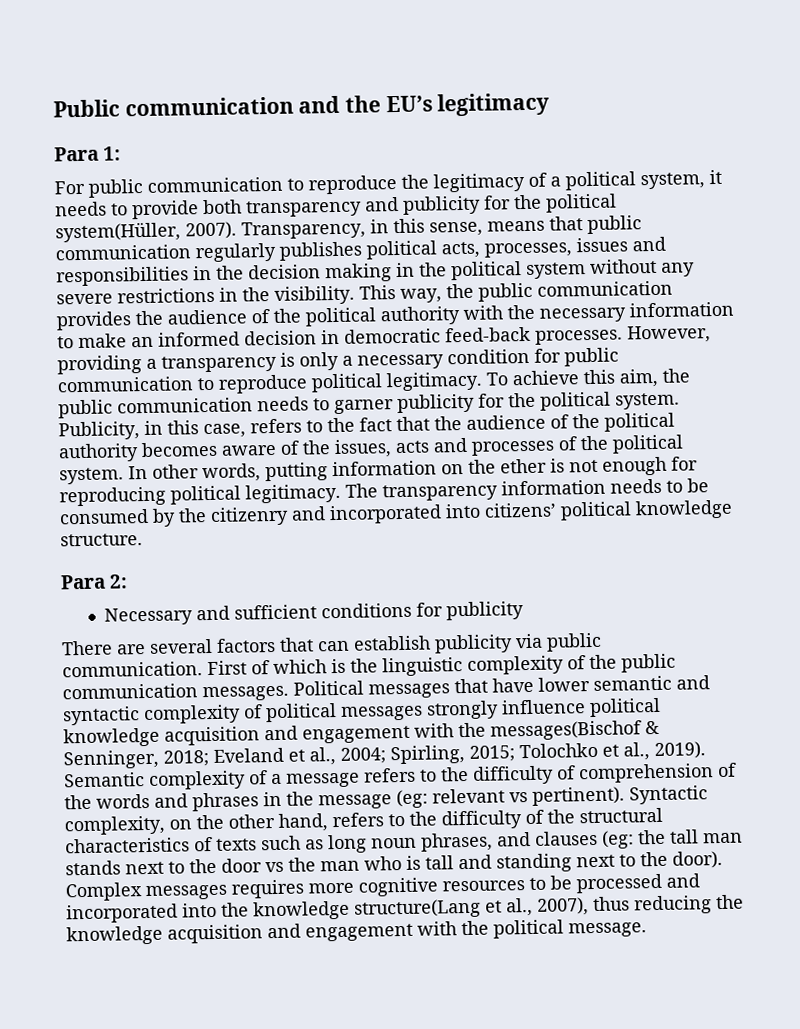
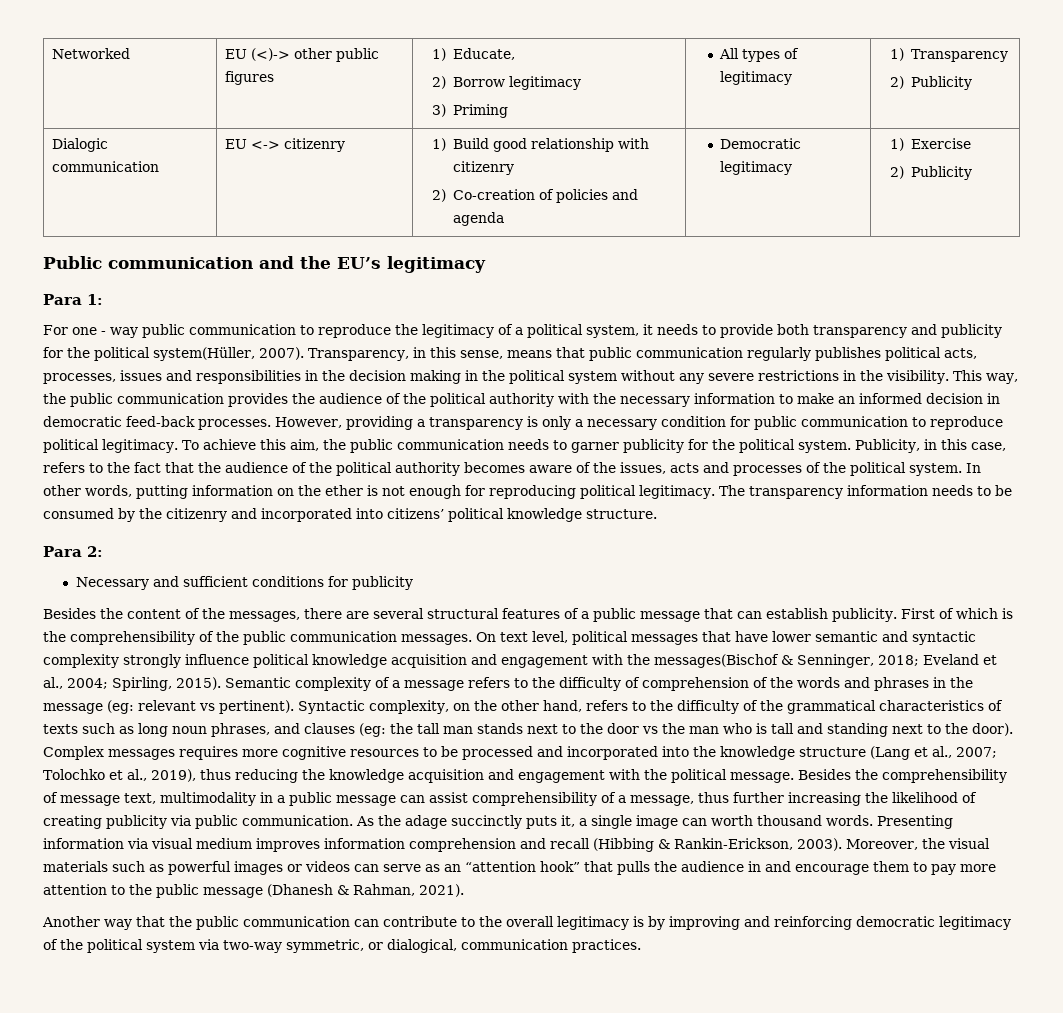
+ Networked | EU (<)-> other public figures | 1) Educate,
+ 2) Borrow legitimacy
+ 3) Priming | All types of legitimacy | 1) Transparency
+ 2) Publicity
+ Dialogic communication | EU <-> citizenry | 1) Build good relationship with citizenry
+ 2) Co-creation of policies and agenda | Democratic legitimacy | 1) Exercise
+ 2) Publicity
- For public communication to reproduce the legitimacy of a political system, it needs to provide both transparency and publicity for the political system(Hüller, 2007).
+ For one - way public communication to reproduce the legitimacy of a political system, it needs to provide both transparency and publicity for the political system(Hüller, 2007).
- There are several factors that can establish publicity via public communication.
+ Besides the content of the messages, there are several structural features of a public message that can establish publicity.
- First of which is the linguistic complexity of the public communication messages.
+ First of which is the comprehensibility of the public communication messages.
- Political messages that have lower semantic and syntactic complexity of political messages strongly influence political knowledge acquisition and engagement with the messages(Bischof & Senninger, 2018; Eveland et al., 2004; Spirling, 2015; Tolochko et al., 2019).
+ On text level, political messages that have lower semantic and syntactic complexity strongly influence political knowledge acquisition and engagement with the messages(Bischof & Senninger, 2018; Eveland et al., 2004; Spirling, 2015).
- Syntactic complexity, on the other hand, refers to the difficulty of the structural characteristics of texts such as long noun phrases, and clauses (eg: the tall man stands next to the door vs the man who is tall and standing next to the door).
+ Syntactic complexity, on the other hand, refers to the difficulty of the grammatical characteristics of texts such as long noun phrases, and clauses (eg: the tall man stands next to the door vs the man who is tall and standing next to the door).
- Complex messages requires more cognitive resources to be processed and incorporated into the knowledge structure(Lang et al., 2007), thus reducing the knowledge acquisition and engagement with the political message.
+ Complex messages requires more cognitive resources to be processed and incorporated into the knowledge structure (Lang et al., 2007; Tolochko et al., 2019), thus reducing the knowledge acquisition and engagement with the political message.
+ Besides the comprehensibility of message text, multimodality in a public message can assist comprehensibility of a message, thus further increasing the likelihood of creating publicity via public communication. As the adage succinctly puts it, a single image can worth thousand words. Presenting information via visual medium improves information comprehension and recall (Hibbing & Rankin-Erickson, 2003). Moreover, the visual materials such as powerful images or videos can serve as an “attention hook” that pulls the audience in and encourage them to pay more attention to the public message (Dhanesh & Rahman, 2021).
+ Another way that the public communication can contribute to the overall legitimacy is by improving and reinforcing democratic legitimacy of the political system via two-way symmetric, or dialogical, communication practices.

